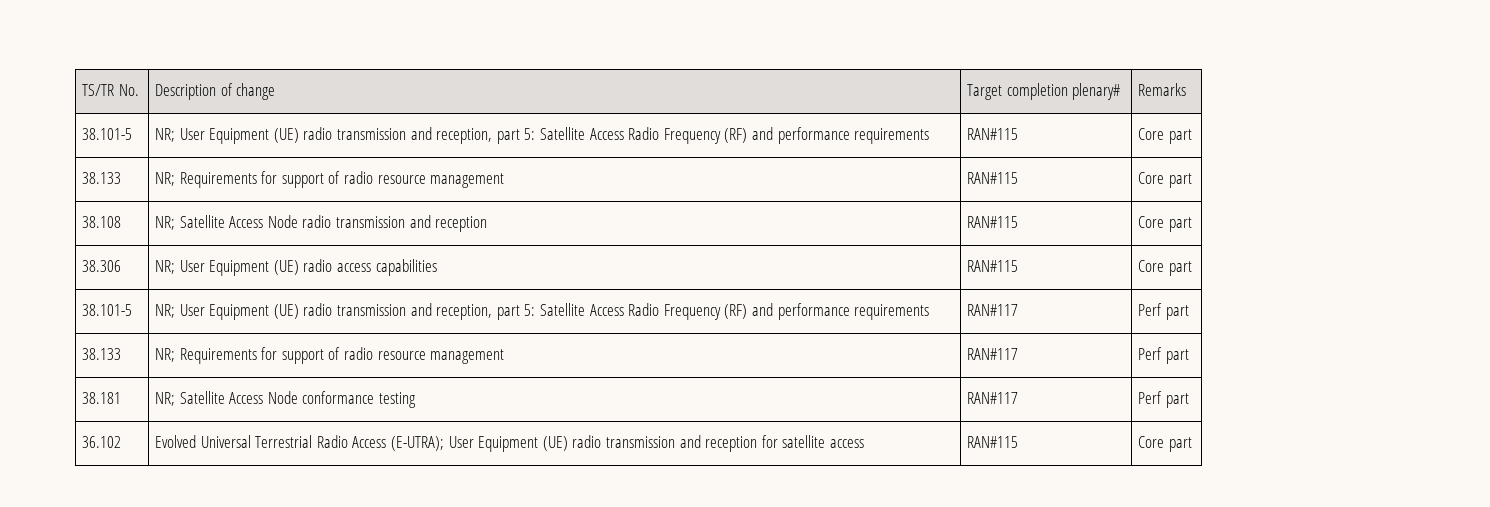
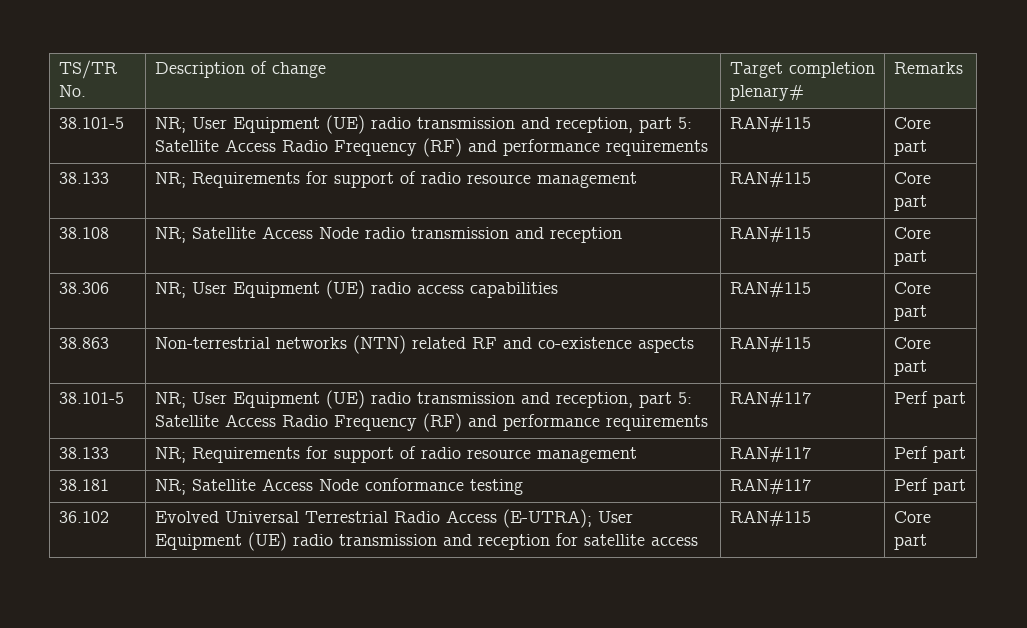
+ 38.863 | Non-terrestrial networks (NTN) related RF and co-existence aspects | RAN#115 | Core part

